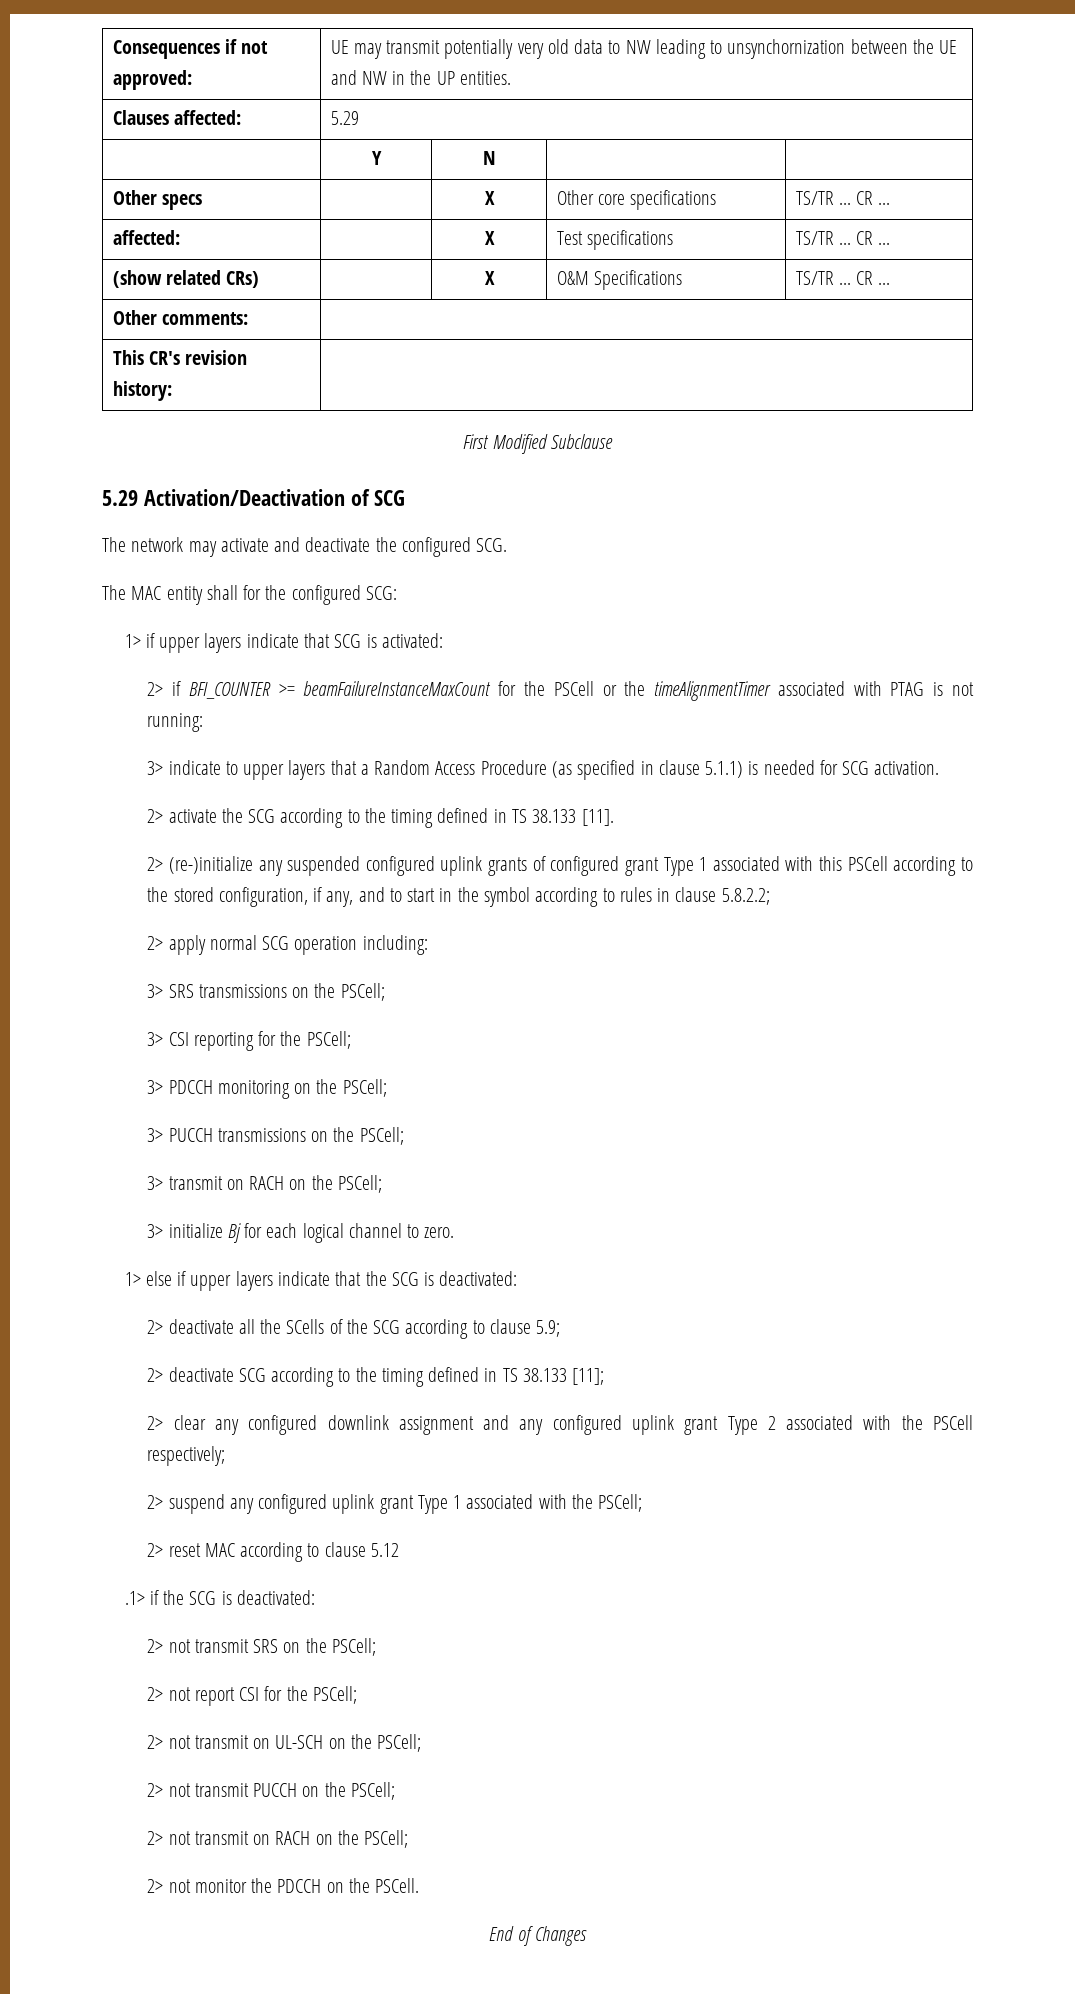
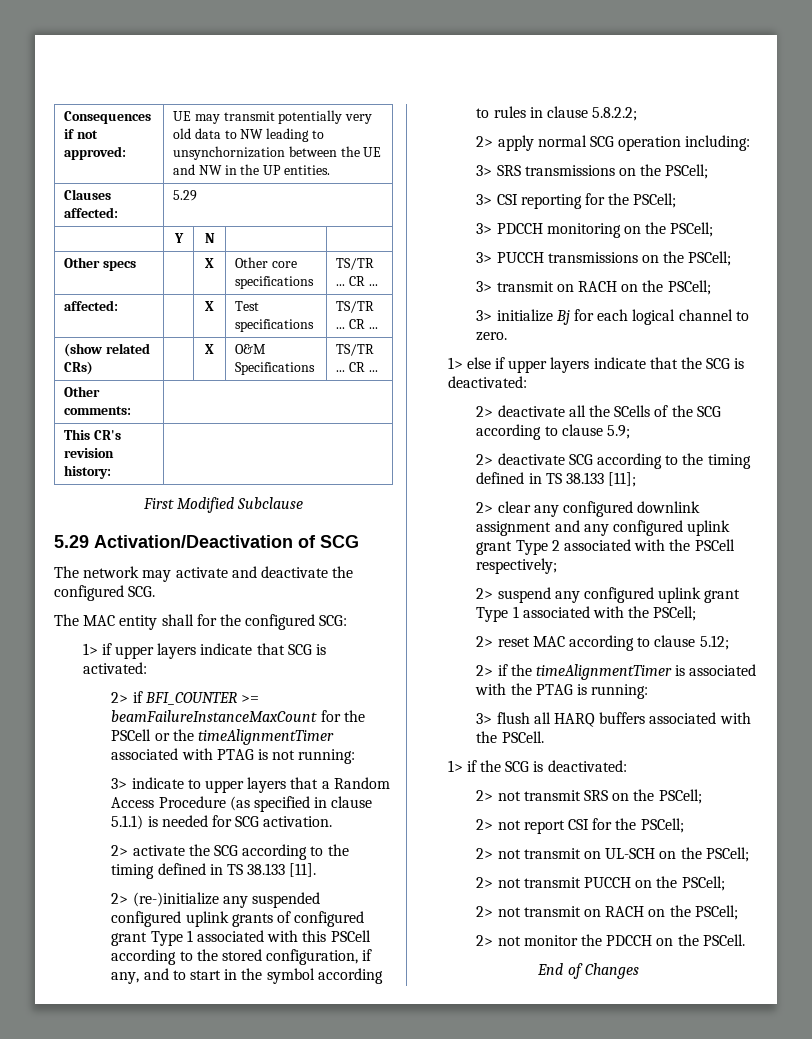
- 2> reset MAC according to clause 5.12
- .1> if the SCG is deactivated:
+ 2> reset MAC according to clause 5.12;
+ 2> if the timeAlignmentTimer is associated with the PTAG is running:
+ 3> flush all HARQ buffers associated with the PSCell.
+ 1> if the SCG is deactivated:

